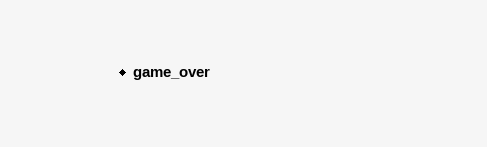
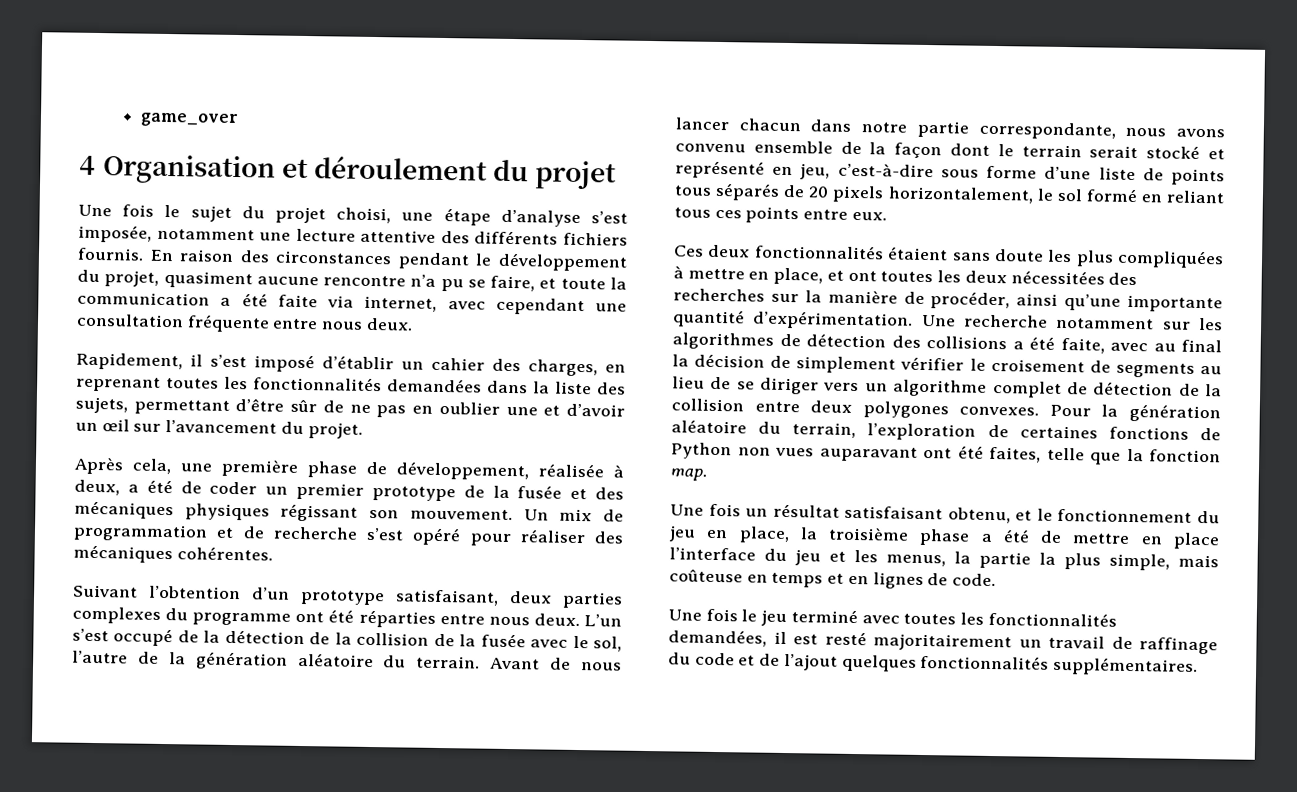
+ 4 Organisation et déroulement du projet
+ Une fois le sujet du projet choisi, une étape d’analyse s’est imposée, notamment une lecture attentive des différents fichiers fournis. En raison des circonstances pendant le développement du projet, quasiment aucune rencontre n’a pu se faire, et toute la communication a été faite via internet, avec cependant une consultation fréquente entre nous deux.
+ Rapidement, il s’est imposé d’établir un cahier des charges, en reprenant toutes les fonctionnalités demandées dans la liste des sujets, permettant d’être sûr de ne pas en oublier une et d’avoir un œil sur l’avancement du projet.
+ Après cela, une première phase de développement, réalisée à deux, a été de coder un premier prototype de la fusée et des mécaniques physiques régissant son mouvement. Un mix de programmation et de recherche s’est opéré pour réaliser des mécaniques cohérentes.
+ Suivant l’obtention d’un prototype satisfaisant, deux parties complexes du programme ont été réparties entre nous deux. L’un s’est occupé de la détection de la collision de la fusée avec le sol, l’autre de la génération aléatoire du terrain. Avant de nous lancer chacun dans notre partie correspondante, nous avons convenu ensemble de la façon dont le terrain serait stocké et représenté en jeu, c’est-à-dire sous forme d’une liste de points tous séparés de 20 pixels horizontalement, le sol formé en reliant tous ces points entre eux.
+ Ces deux fonctionnalités étaient sans doute les plus compliquées à mettre en place, et ont toutes les deux nécessitées des recherches sur la manière de procéder, ainsi qu’une importante quantité d’expérimentation. Une recherche notamment sur les algorithmes de détection des collisions a été faite, avec au final la décision de simplement vérifier le croisement de segments au lieu de se diriger vers un algorithme complet de détection de la collision entre deux polygones convexes. Pour la génération aléatoire du terrain, l’exploration de certaines fonctions de Python non vues auparavant ont été faites, telle que la fonction map.
+ Une fois un résultat satisfaisant obtenu, et le fonctionnement du jeu en place, la troisième phase a été de mettre en place l’interface du jeu et les menus, la partie la plus simple, mais coûteuse en temps et en lignes de code.
+ Une fois le jeu terminé avec toutes les fonctionnalités demandées, il est resté majoritairement un travail de raffinage du code et de l’ajout quelques fonctionnalités supplémentaires.

